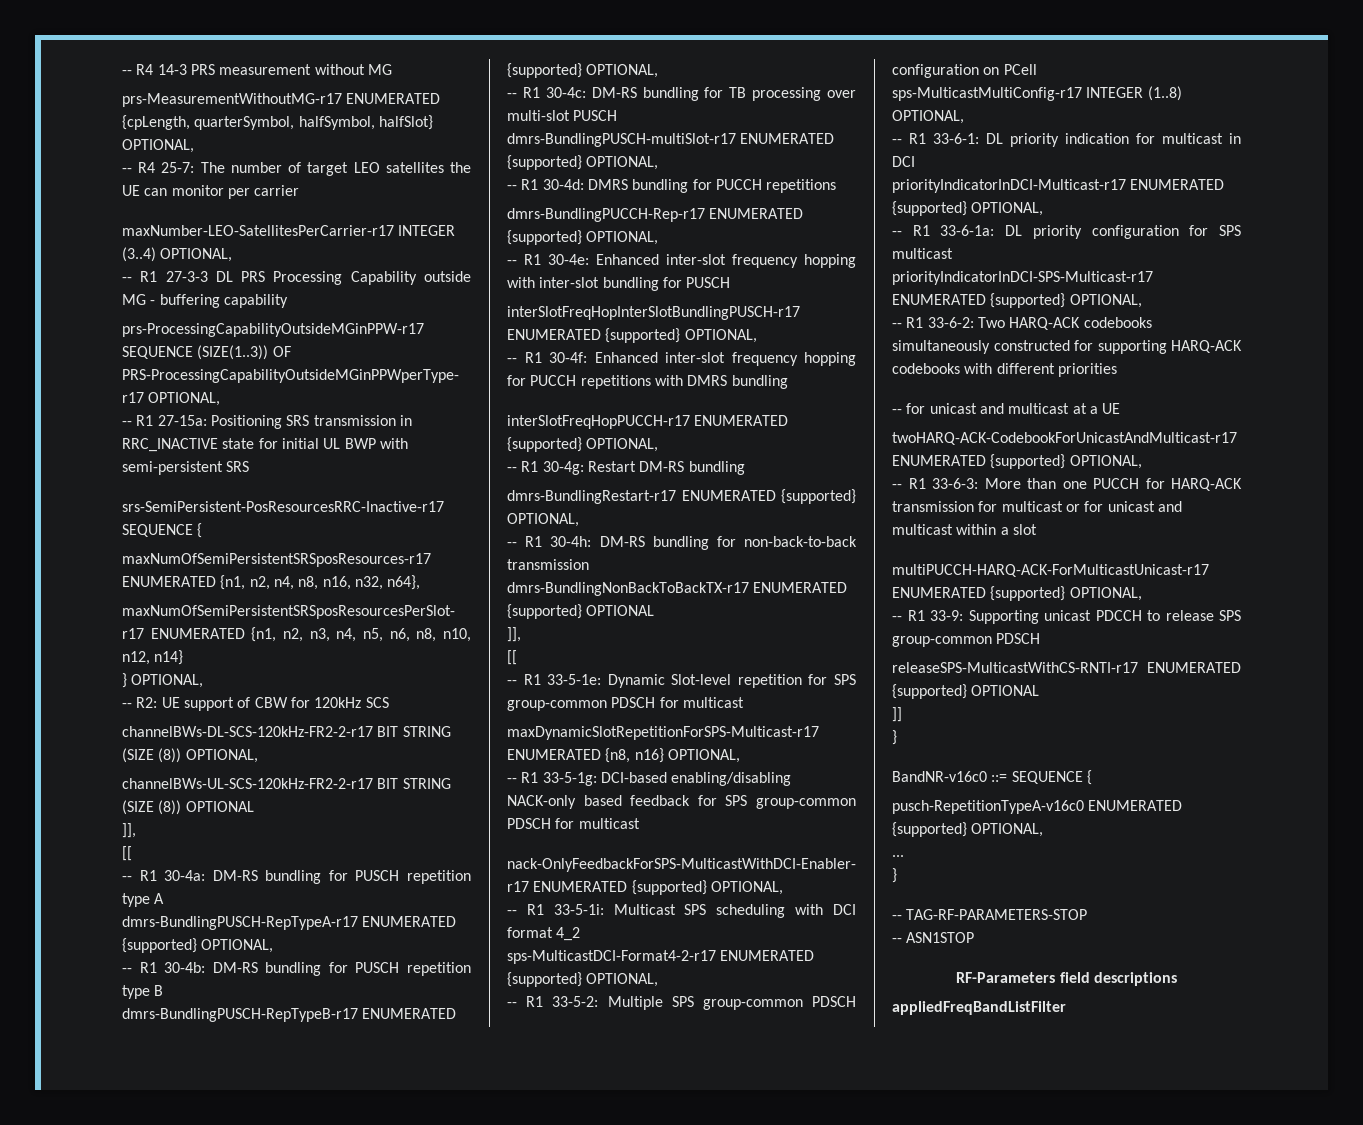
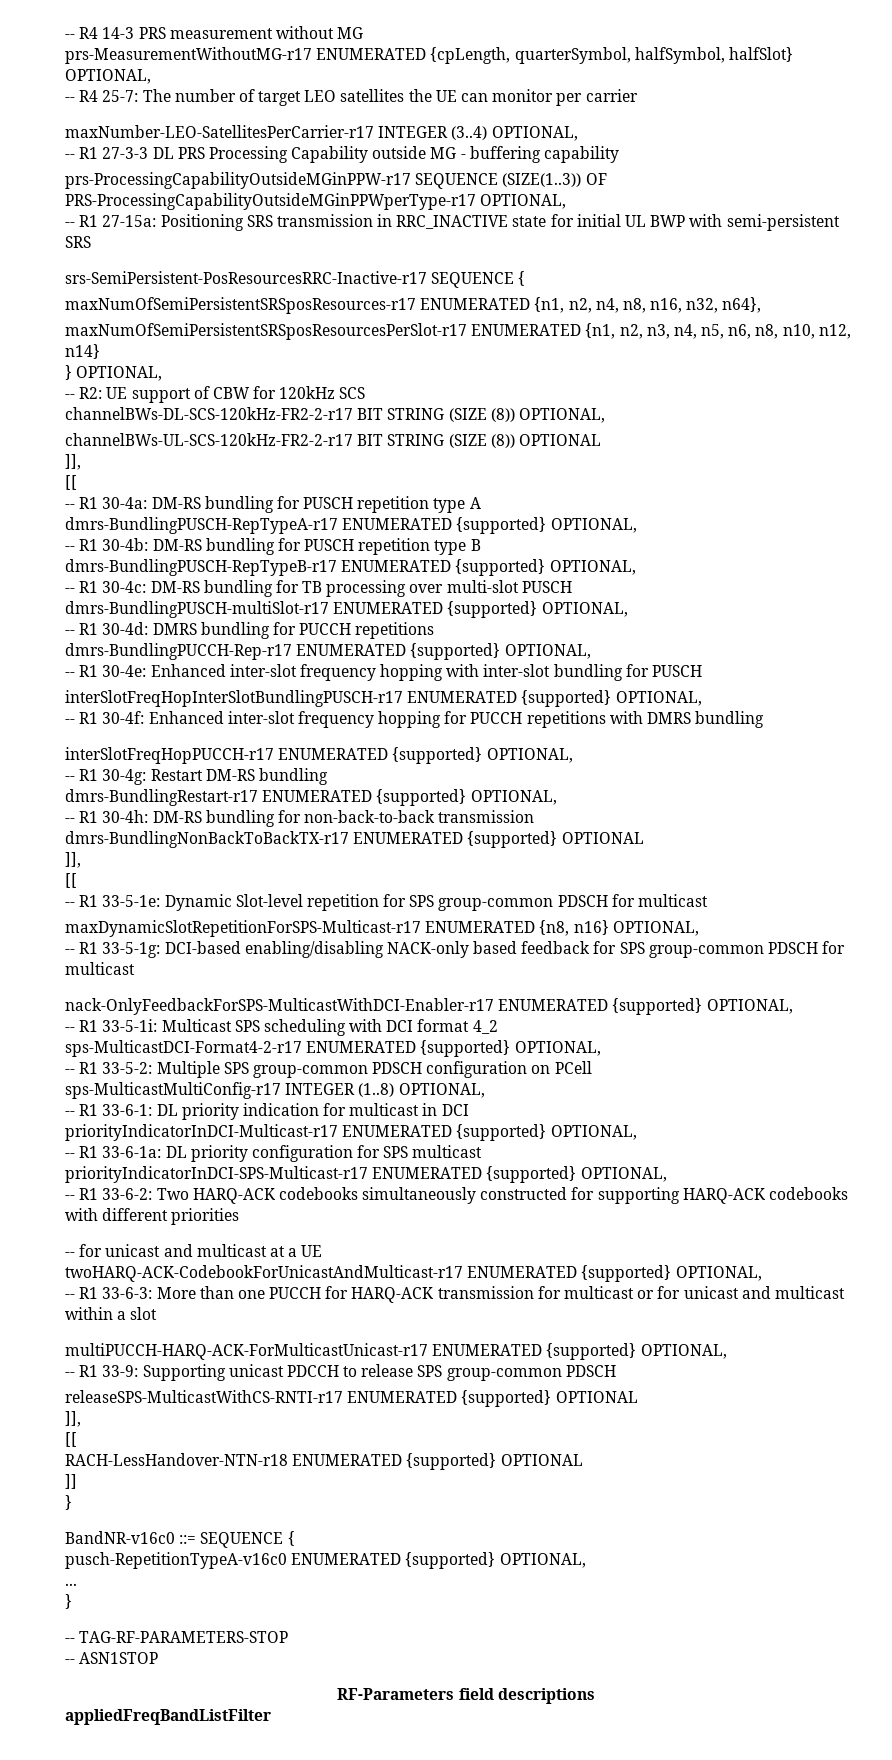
  releaseSPS-MulticastWithCS-RNTI-r17 ENUMERATED {supported} OPTIONAL
+ ]],
+ [[
+ RACH-LessHandover-NTN-r18 ENUMERATED {supported} OPTIONAL

